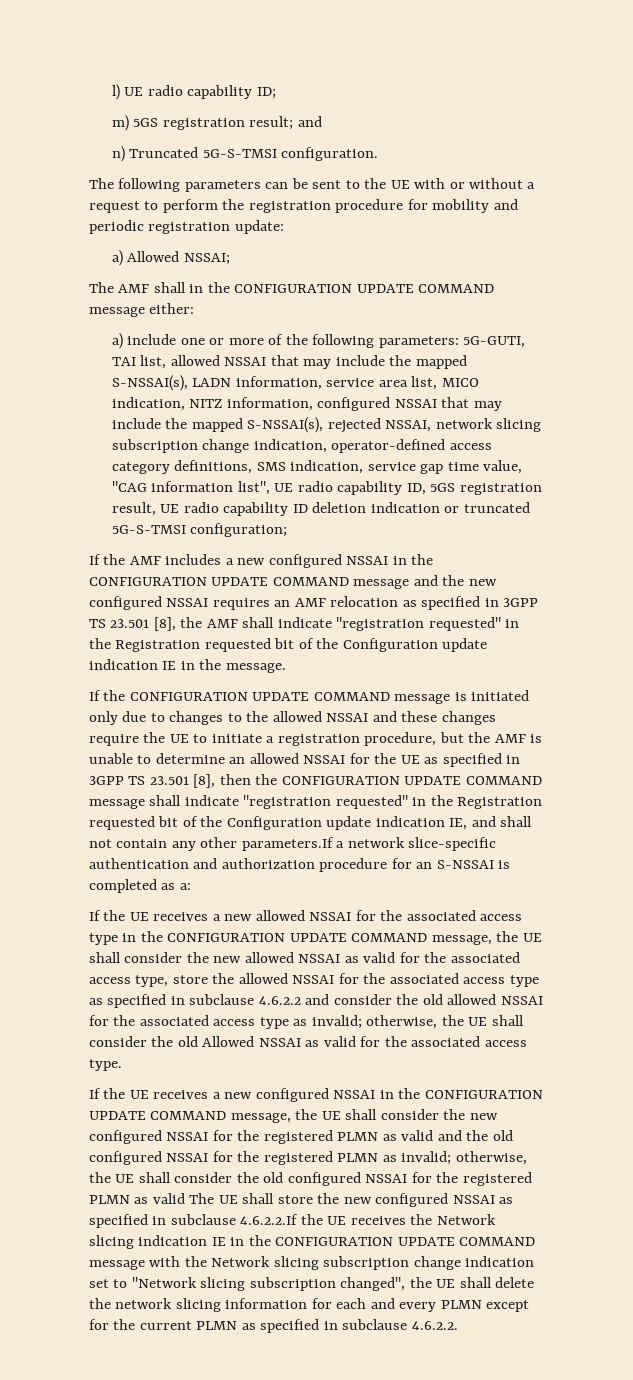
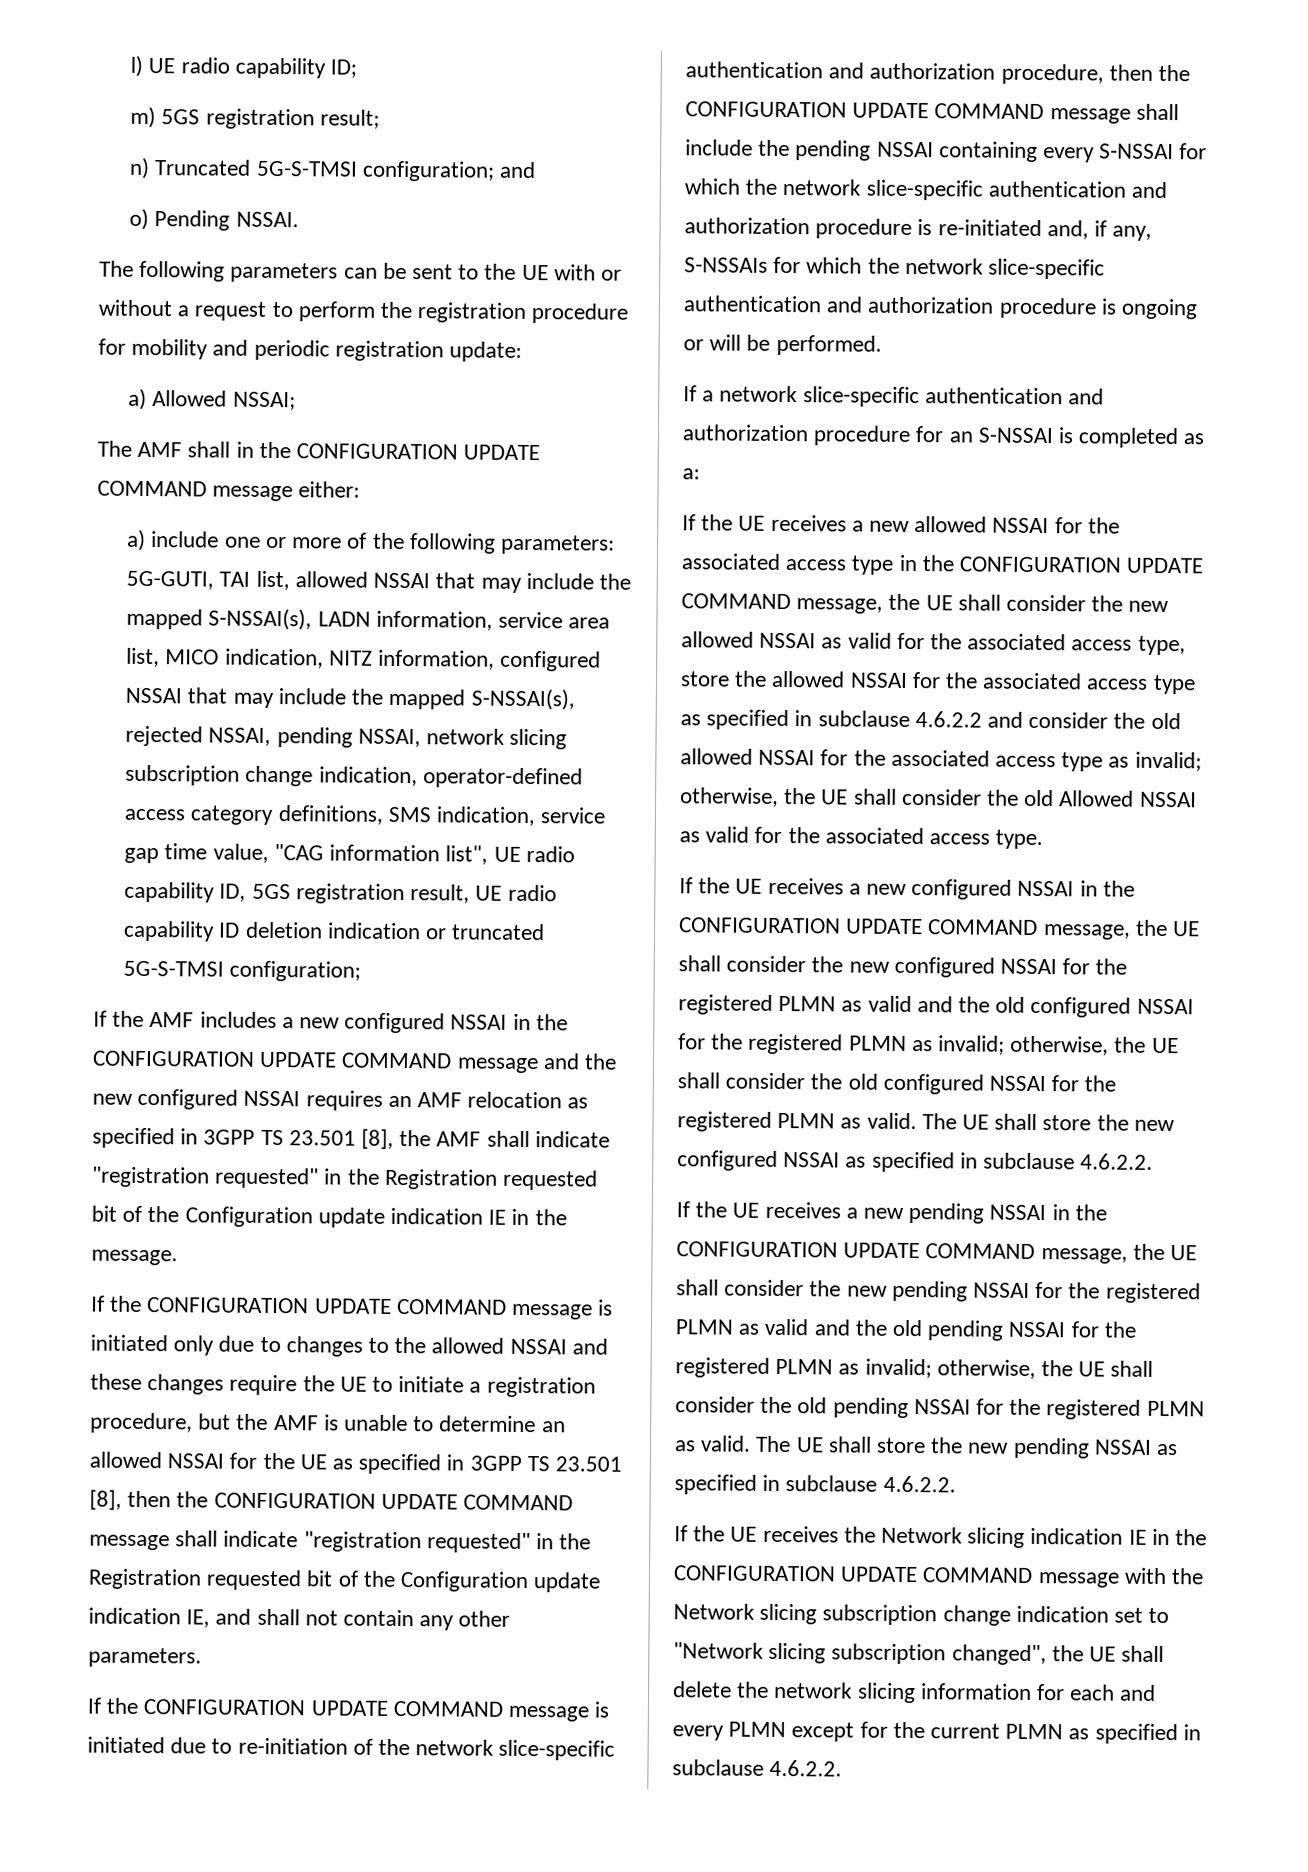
- m) 5GS registration result; and
+ m) 5GS registration result;
- n) Truncated 5G-S-TMSI configuration.
+ n) Truncated 5G-S-TMSI configuration; and
+ o) Pending NSSAI.
- 5G-GUTI, TAI list, allowed NSSAI that may include the mapped S-NSSAI(s), LADN information, service area list, MICO indication, NITZ information, configured NSSAI that may include the mapped S-NSSAI(s), rejected NSSAI, network slicing subscription change indication, operator-defined access category definitions, SMS indication, service gap time value, "CAG information list", UE radio capability ID, 5GS registration result, UE radio capability ID deletion indication or truncated 5G-S-TMSI configuration;
+ 5G-GUTI, TAI list, allowed NSSAI that may include the mapped S-NSSAI(s), LADN information, service area list, MICO indication, NITZ information, configured NSSAI that may include the mapped S-NSSAI(s), rejected NSSAI, pending NSSAI, network slicing subscription change indication, operator-defined access category definitions, SMS indication, service gap time value, "CAG information list", UE radio capability ID, 5GS registration result, UE radio capability ID deletion indication or truncated 5G-S-TMSI configuration;
- If the CONFIGURATION UPDATE COMMAND message is initiated only due to changes to the allowed NSSAI and these changes require the UE to initiate a registration procedure, but the AMF is unable to determine an allowed NSSAI for the UE as specified in 3GPP TS 23.501 [8], then the CONFIGURATION UPDATE COMMAND message shall indicate "registration requested" in the Registration requested bit of the Configuration update indication IE, and shall not contain any other parameters.If a network slice-specific authentication and authorization procedure for an S-NSSAI is completed as a:
+ If the CONFIGURATION UPDATE COMMAND message is initiated only due to changes to the allowed NSSAI and these changes require the UE to initiate a registration procedure, but the AMF is unable to determine an allowed NSSAI for the UE as specified in 3GPP TS 23.501 [8], then the CONFIGURATION UPDATE COMMAND message shall indicate "registration requested" in the Registration requested bit of the Configuration update indication IE, and shall not contain any other parameters.
+ If the CONFIGURATION UPDATE COMMAND message is initiated due to re-initiation of the network slice-specific authentication and authorization procedure, then the CONFIGURATION UPDATE COMMAND message shall include the pending NSSAI containing every S-NSSAI for which the network slice-specific authentication and authorization procedure is re-initiated and, if any, S-NSSAIs for which the network slice-specific authentication and authorization procedure is ongoing or will be performed.
+ If a network slice-specific authentication and authorization procedure for an S-NSSAI is completed as a:
- otherwise, the UE shall consider the old configured NSSAI for the registered PLMN as valid The UE shall store the new configured NSSAI as specified in subclause 4.6.2.2.If the UE receives the Network slicing indication IE in the CONFIGURATION UPDATE COMMAND message with the Network slicing subscription change indication set to "Network slicing subscription changed", the UE shall delete the network slicing information for each and every PLMN except for the current PLMN as specified in subclause 4.6.2.2.
+ otherwise, the UE shall consider the old configured NSSAI for the registered PLMN as valid. The UE shall store the new configured NSSAI as specified in subclause 4.6.2.2.
+ If the UE receives a new pending NSSAI in the CONFIGURATION UPDATE COMMAND message, the UE shall consider the new pending NSSAI for the registered PLMN as valid and the old pending NSSAI for the registered PLMN as invalid; otherwise, the UE shall consider the old pending NSSAI for the registered PLMN as valid. The UE shall store the new pending NSSAI as specified in subclause 4.6.2.2.
+ If the UE receives the Network slicing indication IE in the CONFIGURATION UPDATE COMMAND message with the Network slicing subscription change indication set to "Network slicing subscription changed", the UE shall delete the network slicing information for each and every PLMN except for the current PLMN as specified in subclause 4.6.2.2.

